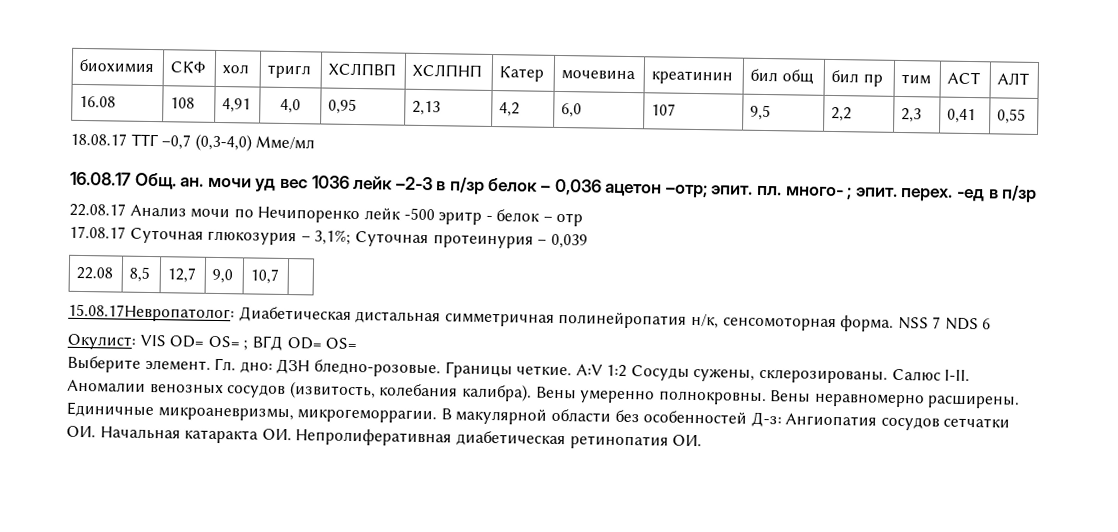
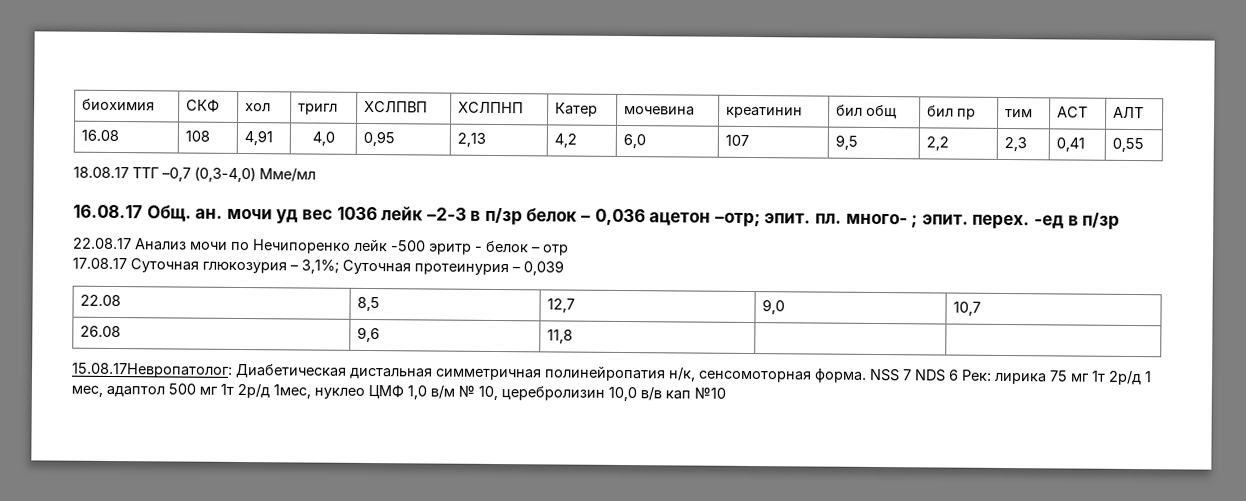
- 22.08 | 8,5 | 12,7 | 9,0 | 10,7 |
+ 22.08 | 8,5 | 12,7 | 9,0 | 10,7
+ 26.08 | 9,6 | 11,8 | |
- NSS 7 NDS 6
- Окулист: VIS OD= OS= ; ВГД OD= OS=
- Выберите элемент. Гл. дно: ДЗН бледно-розовые. Границы четкие. А:V 1:2 Сосуды сужены, склерозированы. Салюс I-II. Аномалии венозных сосудов (извитость, колебания калибра). Вены умеренно полнокровны. Вены неравномерно расширены. Единичные микроаневризмы, микрогеморрагии. В макулярной области без особенностей Д-з: Ангиопатия сосудов сетчатки ОИ. Начальная катаракта ОИ. Непролиферативная диабетическая ретинопатия ОИ.
+ NSS 7 NDS 6 Рек: лирика 75 мг 1т 2р/д 1 мес, адаптол 500 мг 1т 2р/д 1мес, нуклео ЦМФ 1,0 в/м № 10, церебролизин 10,0 в/в кап №10

